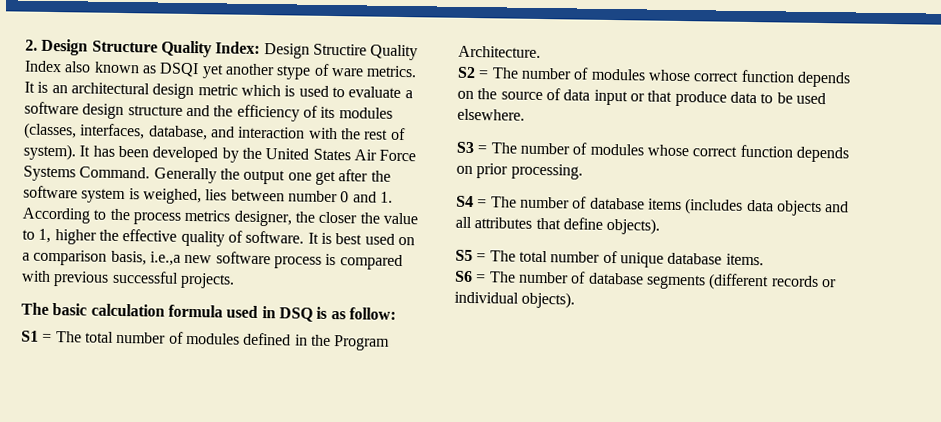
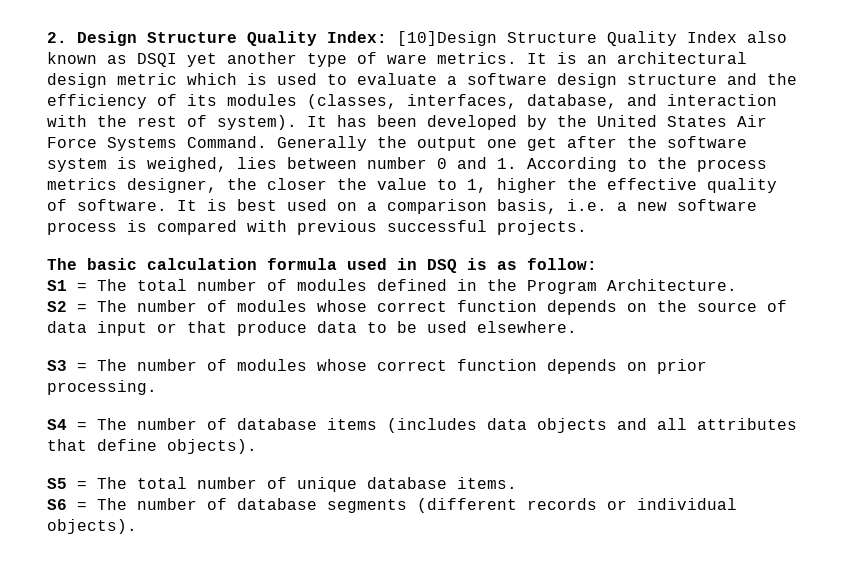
- 2. Design Structure Quality Index: Design Structire Quality Index also known as DSQI yet another stype of ware metrics.
+ 2. Design Structure Quality Index: [10]Design Structure Quality Index also known as DSQI yet another type of ware metrics.
- It is best used on a comparison basis, i.e.,a new software process is compared with previous successful projects.
+ It is best used on a comparison basis, i.e. a new software process is compared with previous successful projects.

